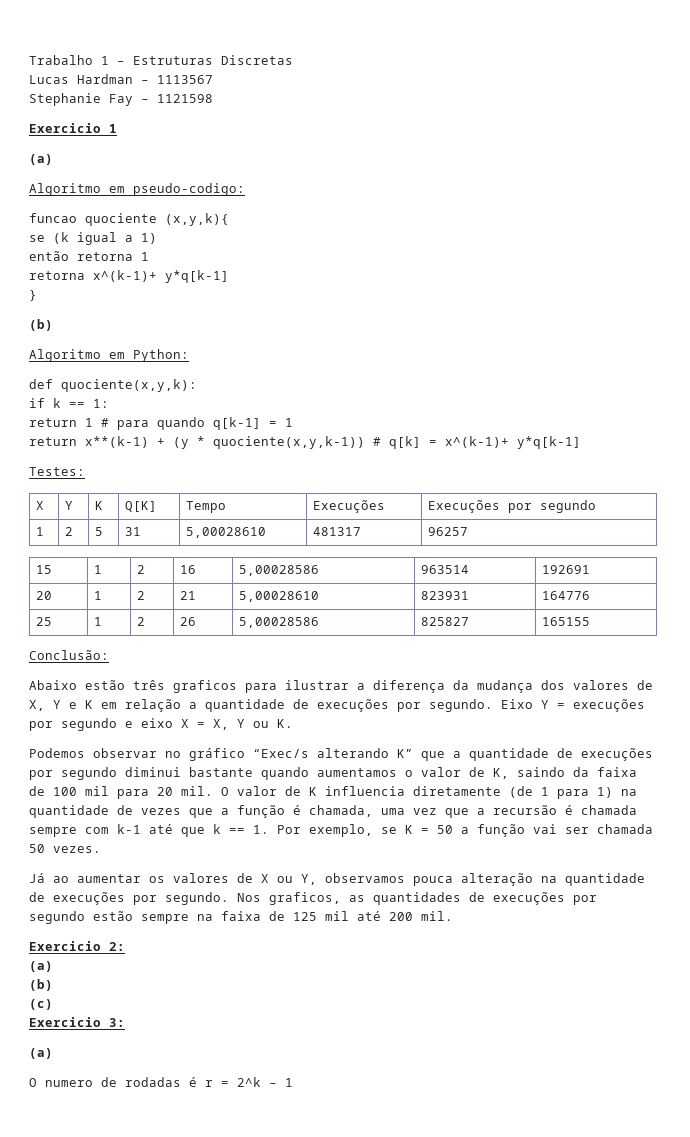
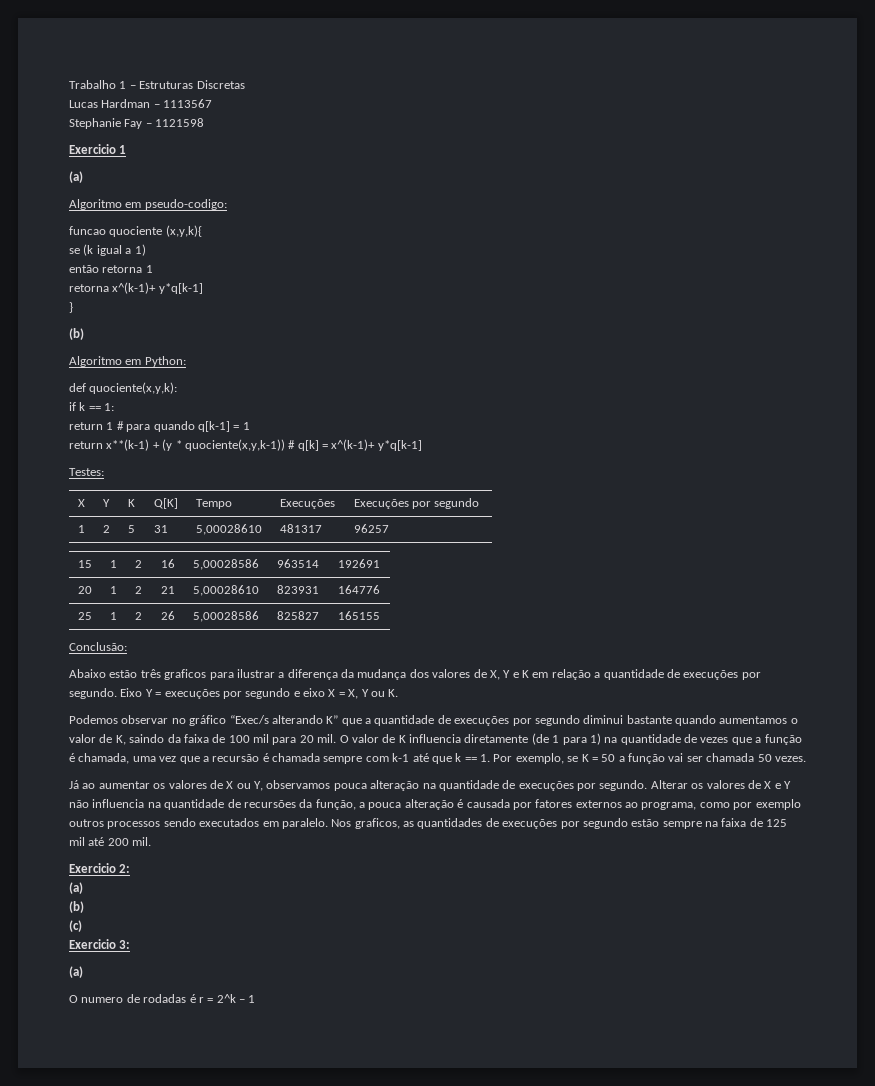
+ Alterar os valores de X e Y não influencia na quantidade de recursões da função, a pouca alteração é causada por fatores externos ao programa, como por exemplo outros processos sendo executados em paralelo.

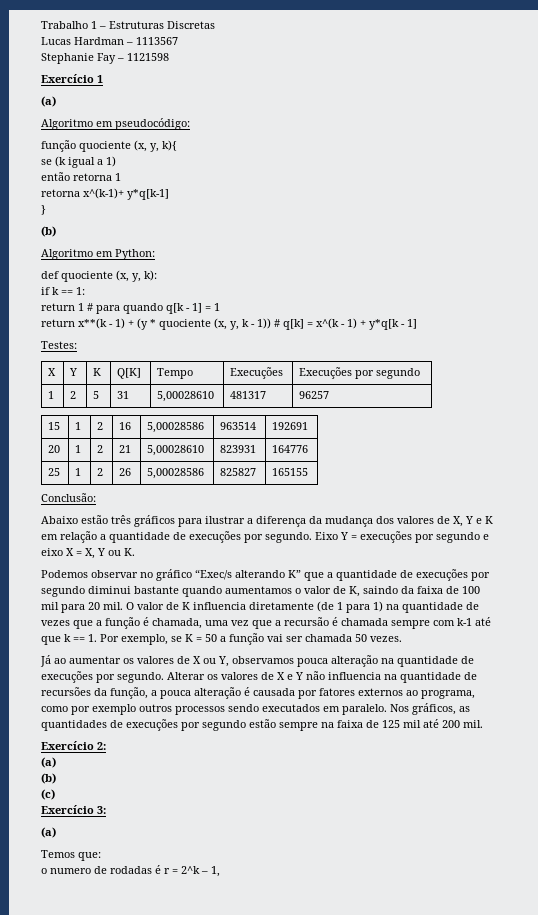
- Exercicio 1
+ Exercício 1
- Algoritmo em pseudo-codigo:
- funcao quociente (x,y,k){
+ Algoritmo em pseudocódigo:
+ função quociente (x, y, k){
- def quociente(x,y,k):
+ def quociente (x, y, k):
- return 1 # para quando q[k-1] = 1
+ return 1 # para quando q[k - 1] = 1
- return x**(k-1) + (y * quociente(x,y,k-1)) # q[k] = x^(k-1)+ y*q[k-1]
+ return x**(k - 1) + (y * quociente (x, y, k - 1)) # q[k] = x^(k - 1) + y*q[k - 1]
- Abaixo estão três graficos para ilustrar a diferença da mudança dos valores de X, Y e K em relação a quantidade de execuções por segundo.
+ Abaixo estão três gráficos para ilustrar a diferença da mudança dos valores de X, Y e K em relação a quantidade de execuções por segundo.
- Nos graficos, as quantidades de execuções por segundo estão sempre na faixa de 125 mil até 200 mil.
+ Nos gráficos, as quantidades de execuções por segundo estão sempre na faixa de 125 mil até 200 mil.
- Exercicio 2:
+ Exercício 2:
- Exercicio 3:
+ Exercício 3:
- O numero de rodadas é r = 2^k – 1
+ Temos que:
+ o numero de rodadas é r = 2^k – 1,

